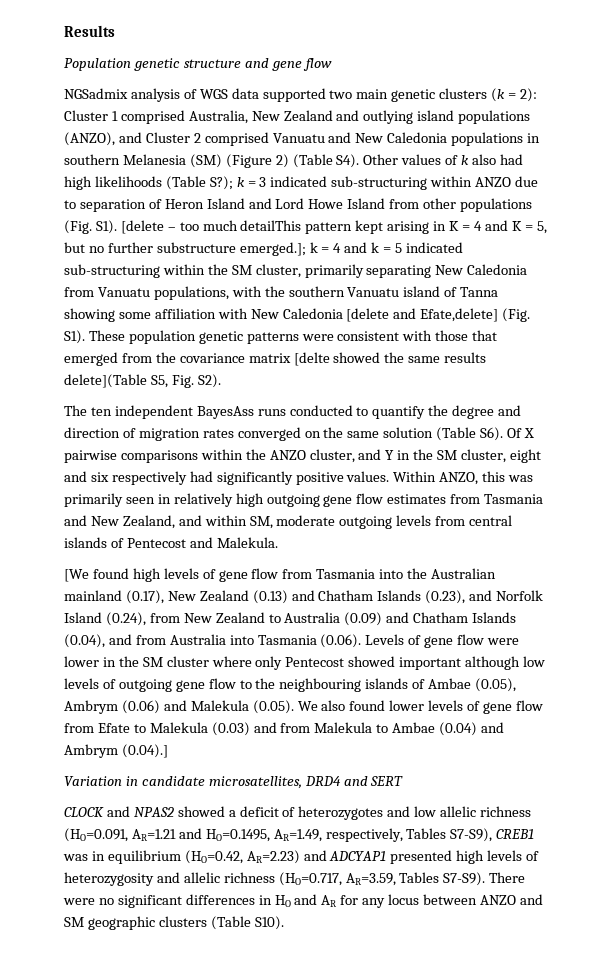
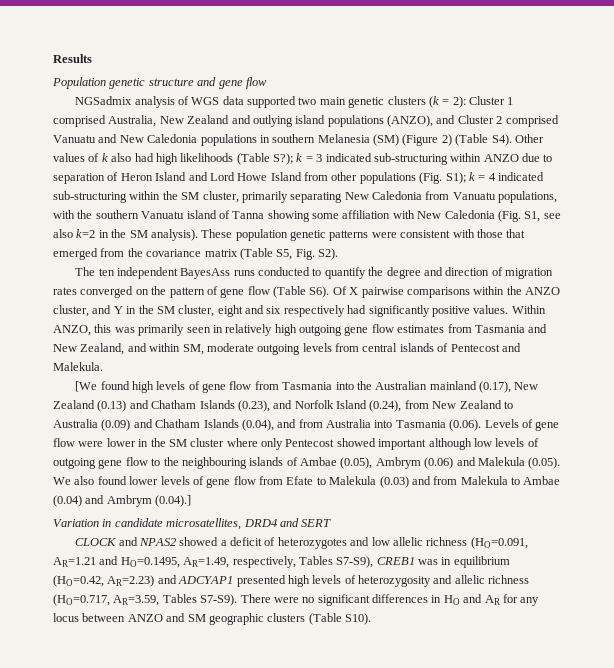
- k = 3 indicated sub-structuring within ANZO due to separation of Heron Island and Lord Howe Island from other populations (Fig. S1). [delete – too much detailThis pattern kept arising in K = 4 and K = 5, but no further substructure emerged.]; k = 4 and k = 5 indicated sub-structuring within the SM cluster, primarily separating New Caledonia from Vanuatu populations, with the southern Vanuatu island of Tanna showing some affiliation with New Caledonia [delete and Efate,delete] (Fig. S1). These population genetic patterns were consistent with those that emerged from the covariance matrix [delte showed the same results delete](Table S5, Fig. S2).
+ k = 3 indicated sub-structuring within ANZO due to separation of Heron Island and Lord Howe Island from other populations (Fig. S1); k = 4 indicated sub-structuring within the SM cluster, primarily separating New Caledonia from Vanuatu populations, with the southern Vanuatu island of Tanna showing some affiliation with New Caledonia (Fig. S1, see also k=2 in the SM analysis). These population genetic patterns were consistent with those that emerged from the covariance matrix (Table S5, Fig. S2).
- The ten independent BayesAss runs conducted to quantify the degree and direction of migration rates converged on the same solution (Table S6). Of X pairwise comparisons within the ANZO cluster, and Y in the SM cluster, eight and six respectively had significantly positive values.
+ The ten independent BayesAss runs conducted to quantify the degree and direction of migration rates converged on the pattern of gene flow (Table S6). Of X pairwise comparisons within the ANZO cluster, and Y in the SM cluster, eight and six respectively had significantly positive values.

